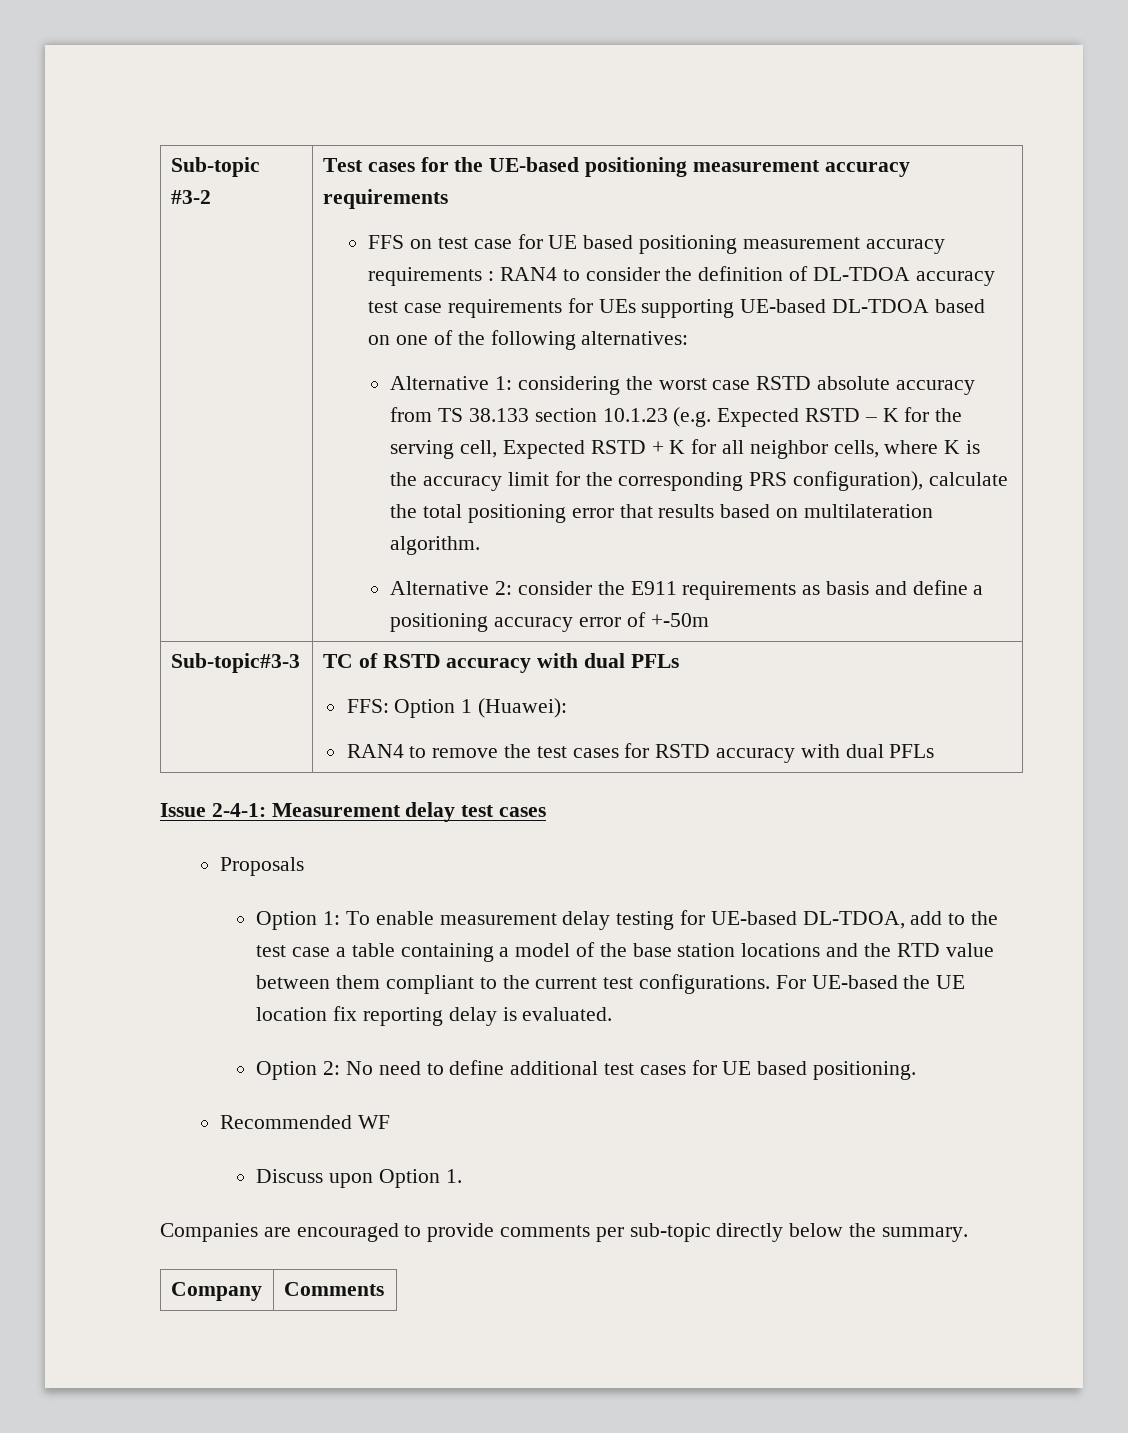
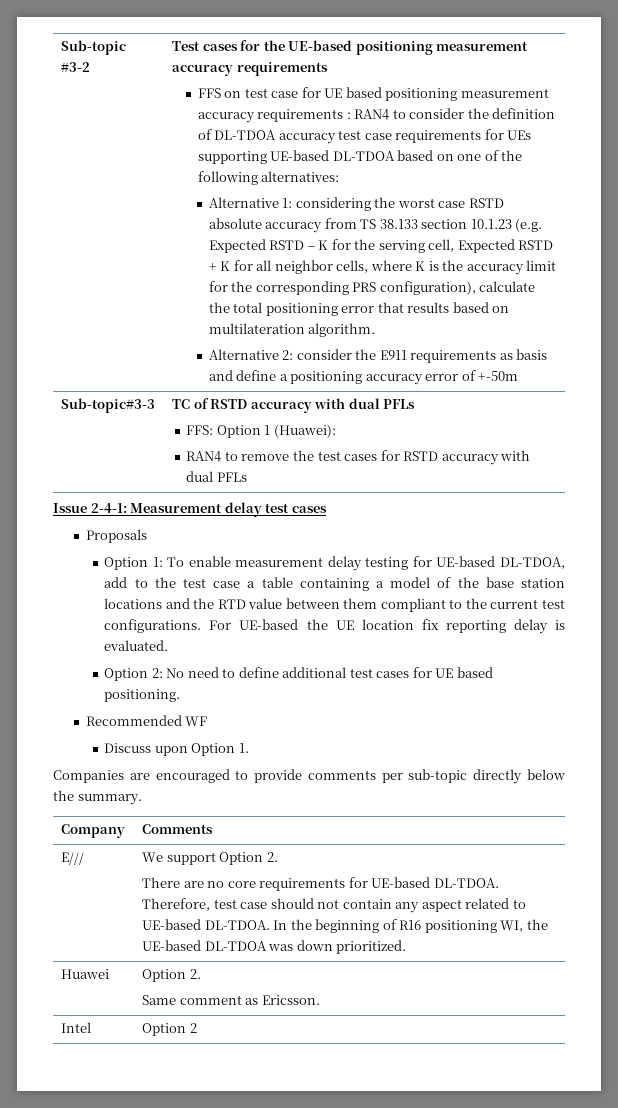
+ E/// | We support Option 2.
+ There are no core requirements for UE-based DL-TDOA. Therefore, test case should not contain any aspect related to UE-based DL-TDOA. In the beginning of R16 positioning WI, the UE-based DL-TDOA was down prioritized.
+ Huawei | Option 2.
+ Same comment as Ericsson.
+ Intel | Option 2

